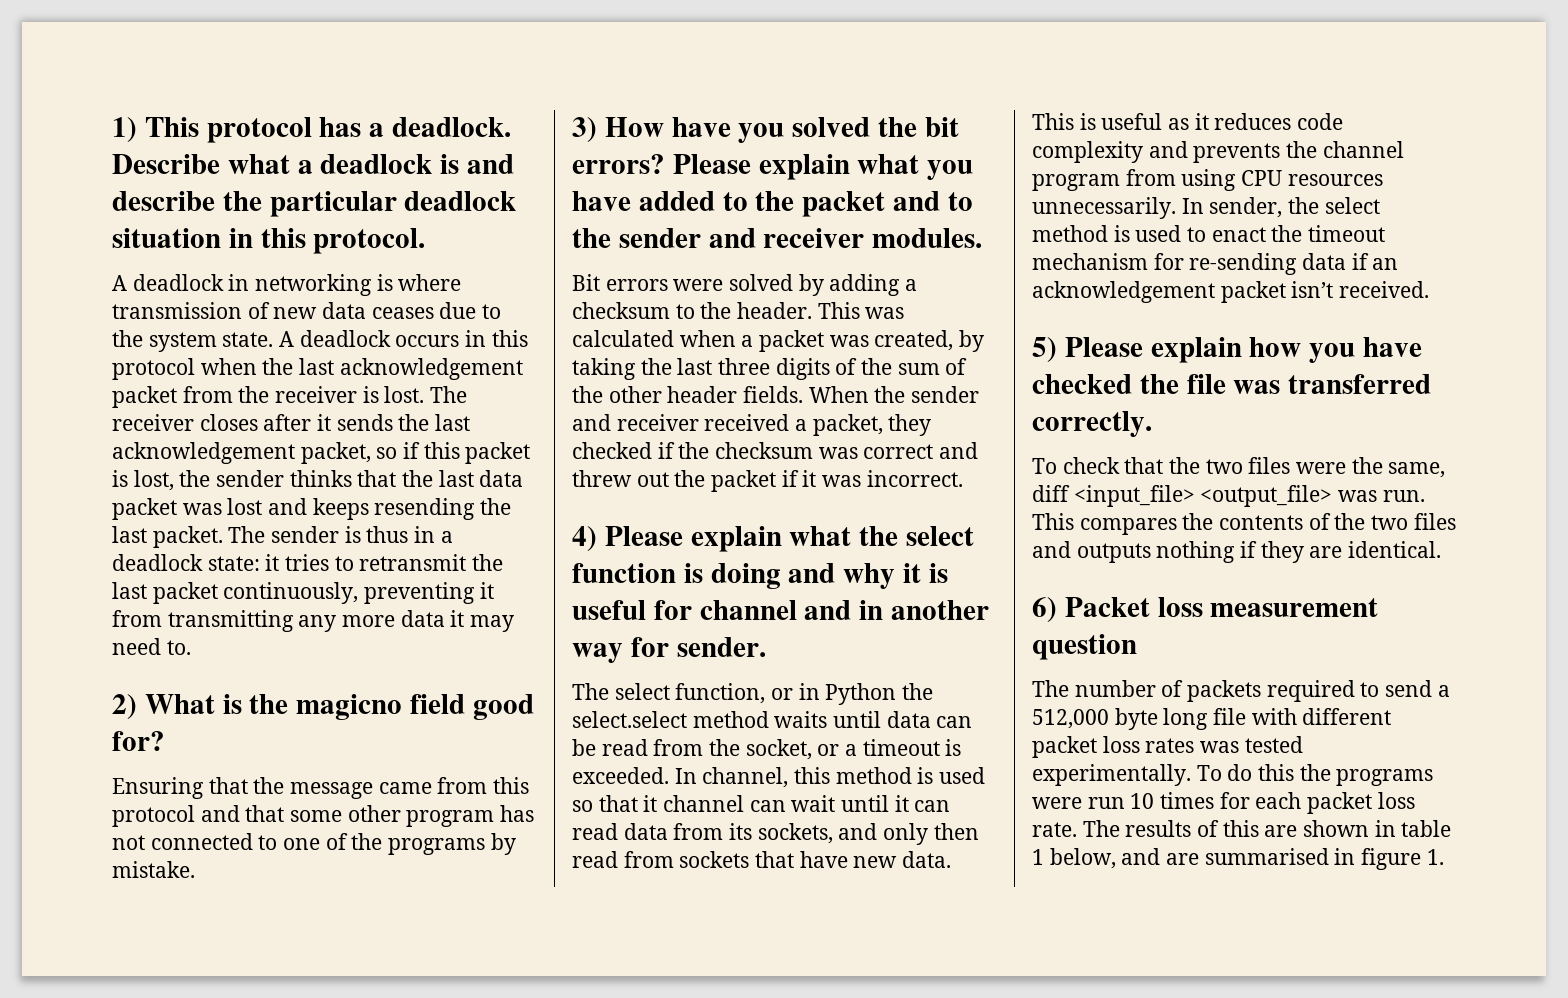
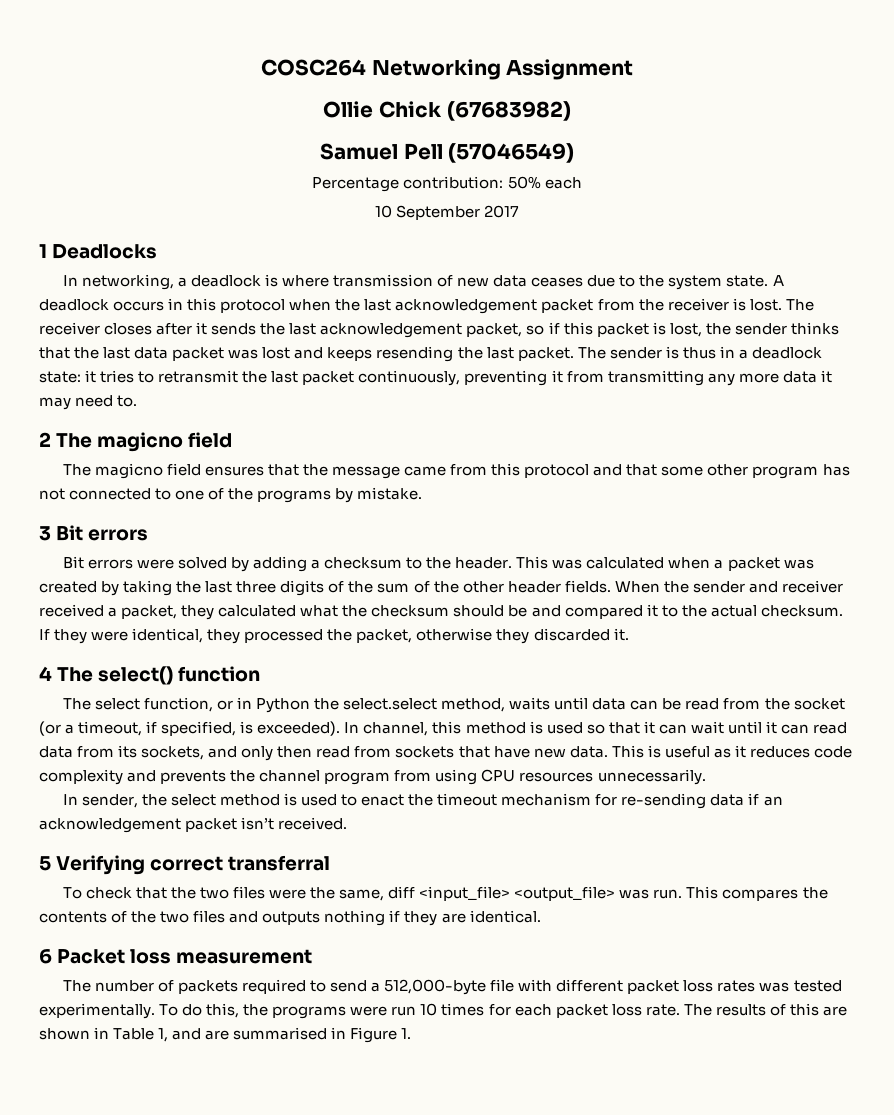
- 1) This protocol has a deadlock. Describe what a deadlock is and describe the particular deadlock situation in this protocol.
- A deadlock in networking is where transmission of new data ceases due to the system state.
+ COSC264 Networking Assignment
+ Ollie Chick (67683982)
+ Samuel Pell (57046549)
+ Percentage contribution: 50% each
+ 10 September 2017
+ 1 Deadlocks
+ In networking, a deadlock is where transmission of new data ceases due to the system state.
- 2) What is the magicno field good for?
- Ensuring that the message came from this protocol and that some other program has not connected to one of the programs by mistake.
+ 2 The magicno field
+ The magicno field ensures that the message came from this protocol and that some other program has not connected to one of the programs by mistake.
- 3) How have you solved the bit errors? Please explain what you have added to the packet and to the sender and receiver modules.
+ 3 Bit errors
- This was calculated when a packet was created, by taking the last three digits of the sum of the other header fields.
+ This was calculated when a packet was created by taking the last three digits of the sum of the other header fields.
- When the sender and receiver received a packet, they checked if the checksum was correct and threw out the packet if it was incorrect.
- 4) Please explain what the select function is doing and why it is useful for channel and in another way for sender.
+ When the sender and receiver received a packet, they calculated what the checksum should be and compared it to the actual checksum. If they were identical, they processed the packet, otherwise they discarded it.
+ 4 The select() function
- The select function, or in Python the select.select method waits until data can be read from the socket, or a timeout is exceeded.
+ The select function, or in Python the select.select method, waits until data can be read from the socket (or a timeout, if specified, is exceeded).
- In channel, this method is used so that it channel can wait until it can read data from its sockets, and only then read from sockets that have new data.
+ In channel, this method is used so that it can wait until it can read data from its sockets, and only then read from sockets that have new data.
- This is useful as it reduces code complexity and prevents the channel program from using CPU resources unnecessarily. In sender, the select method is used to enact the timeout mechanism for re-sending data if an acknowledgement packet isn’t received.
+ This is useful as it reduces code complexity and prevents the channel program from using CPU resources unnecessarily.
+ In sender, the select method is used to enact the timeout mechanism for re-sending data if an acknowledgement packet isn’t received.
- 5) Please explain how you have checked the file was transferred correctly.
+ 5 Verifying correct transferral
- 6) Packet loss measurement question
+ 6 Packet loss measurement
- The number of packets required to send a 512,000 byte long file with different packet loss rates was tested experimentally.
+ The number of packets required to send a 512,000-byte file with different packet loss rates was tested experimentally.
- To do this the programs were run 10 times for each packet loss rate.
+ To do this, the programs were run 10 times for each packet loss rate.
- The results of this are shown in table 1 below, and are summarised in figure 1.
+ The results of this are shown in Table 1, and are summarised in Figure 1.

